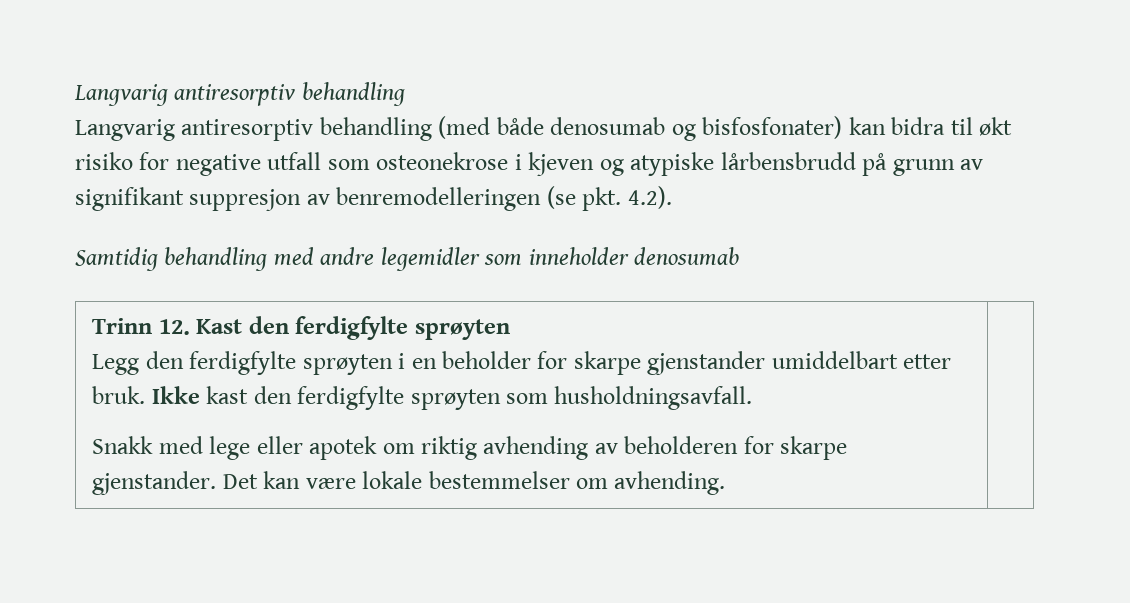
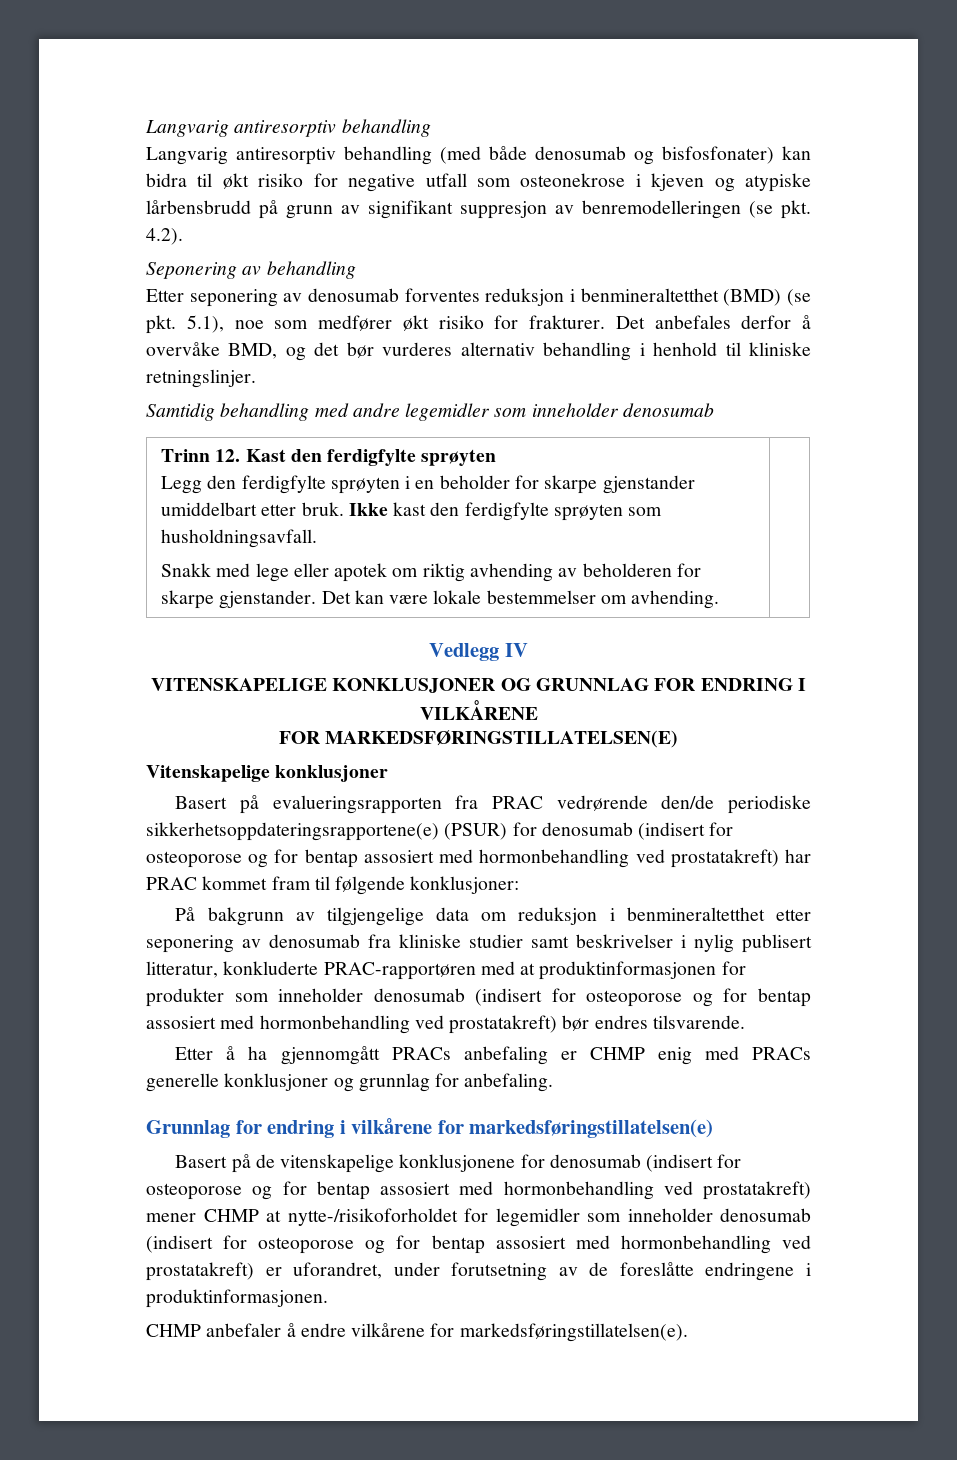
+ Seponering av behandling
+ Etter seponering av denosumab forventes reduksjon i benmineraltetthet (BMD) (se pkt. 5.1), noe som medfører økt risiko for frakturer. Det anbefales derfor å overvåke BMD, og det bør vurderes alternativ behandling i henhold til kliniske retningslinjer.
+ Vedlegg IV
+ VITENSKAPELIGE KONKLUSJONER OG GRUNNLAG FOR ENDRING I VILKÅRENE
+ FOR MARKEDSFØRINGSTILLATELSEN(E)
+ Vitenskapelige konklusjoner
+ Basert på evalueringsrapporten fra PRAC vedrørende den/de periodiske sikkerhetsoppdateringsrapportene(e) (PSUR) for denosumab (indisert for osteoporose og for bentap assosiert med hormonbehandling ved prostatakreft) har PRAC kommet fram til følgende konklusjoner:
+ På bakgrunn av tilgjengelige data om reduksjon i benmineraltetthet etter seponering av denosumab fra kliniske studier samt beskrivelser i nylig publisert litteratur, konkluderte PRAC-rapportøren med at produktinformasjonen for produkter som inneholder denosumab (indisert for osteoporose og for bentap assosiert med hormonbehandling ved prostatakreft) bør endres tilsvarende.
+ Etter å ha gjennomgått PRACs anbefaling er CHMP enig med PRACs generelle konklusjoner og grunnlag for anbefaling.
+ Grunnlag for endring i vilkårene for markedsføringstillatelsen(e)
+ Basert på de vitenskapelige konklusjonene for denosumab (indisert for osteoporose og for bentap assosiert med hormonbehandling ved prostatakreft) mener CHMP at nytte-/risikoforholdet for legemidler som inneholder denosumab (indisert for osteoporose og for bentap assosiert med hormonbehandling ved prostatakreft) er uforandret, under forutsetning av de foreslåtte endringene i produktinformasjonen.
+ CHMP anbefaler å endre vilkårene for markedsføringstillatelsen(e).

